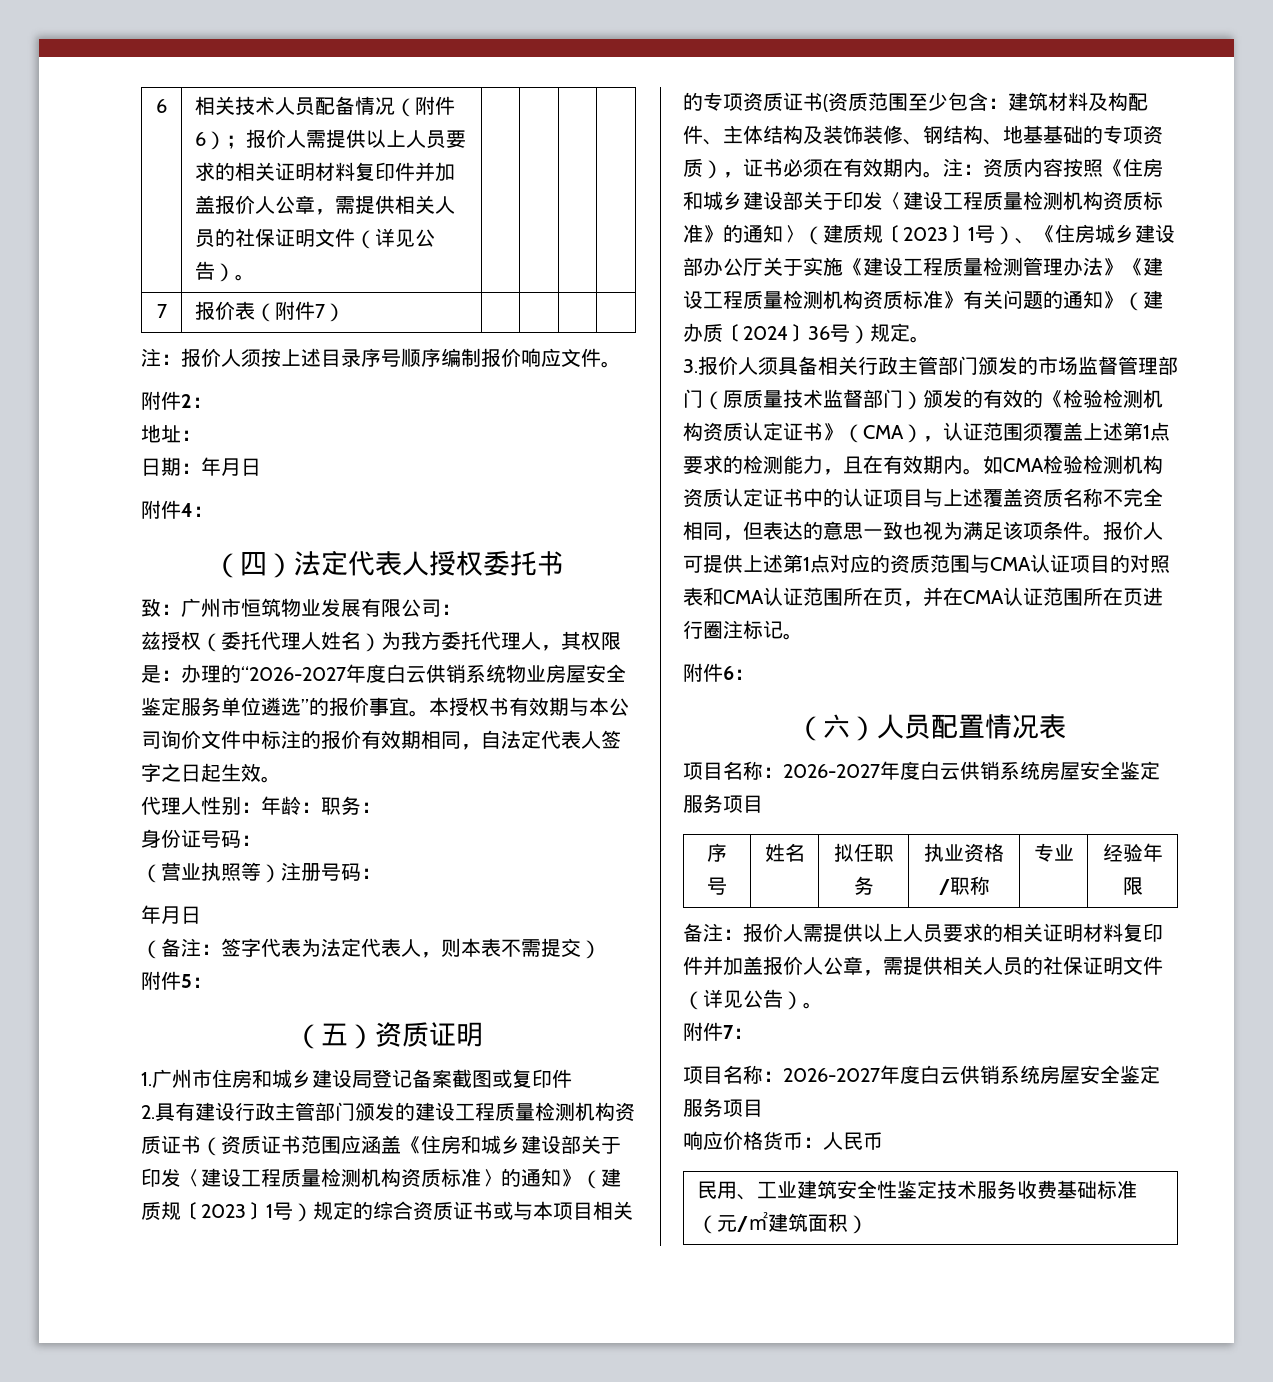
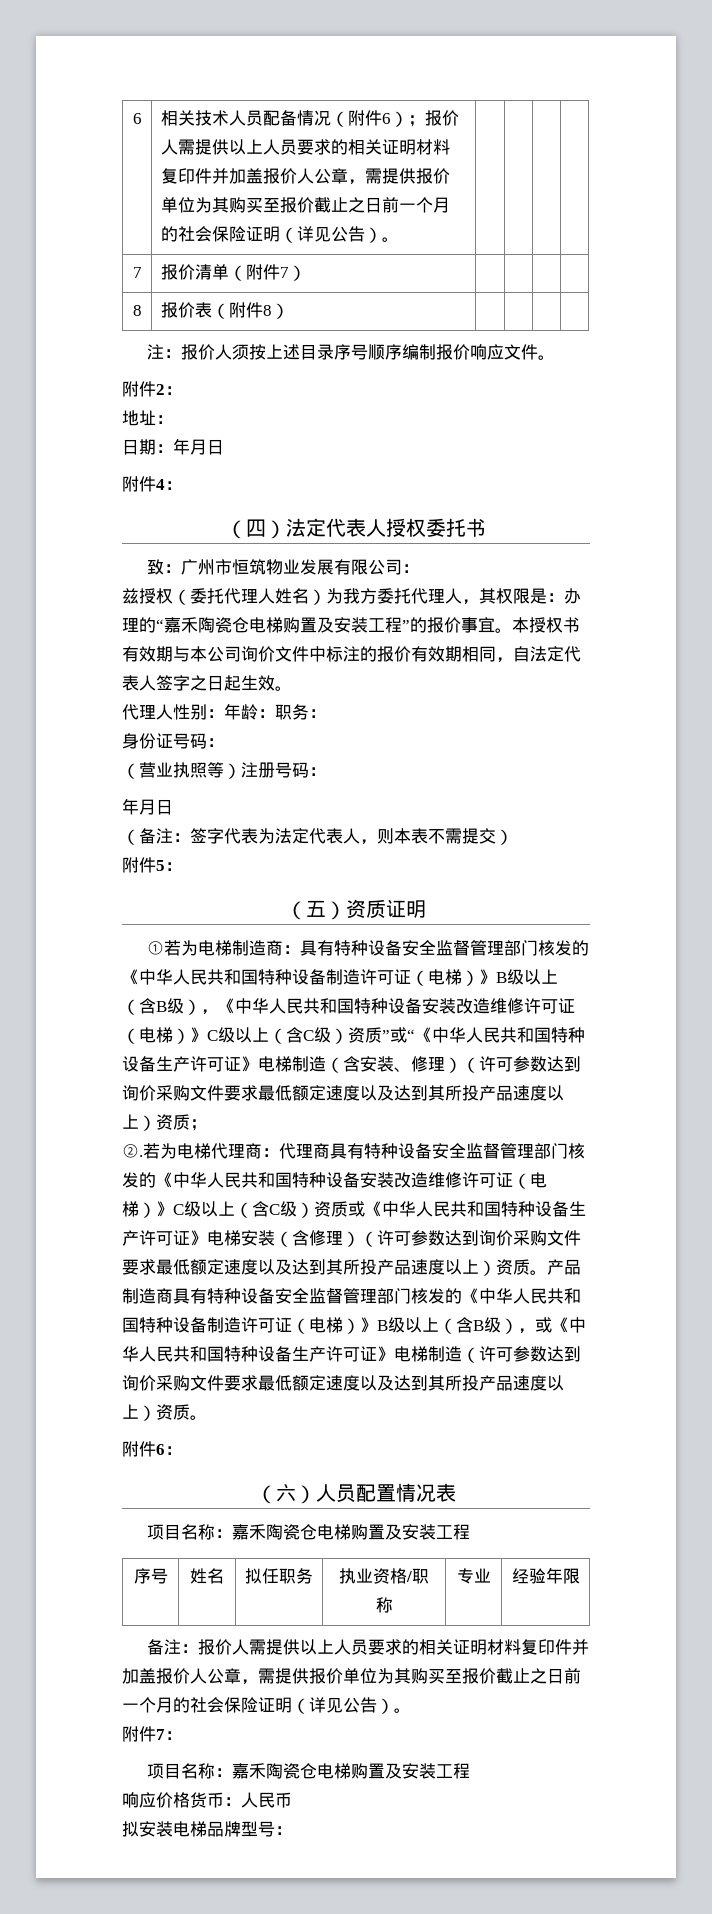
- 相关技术人员配备情况（附件6）；报价人需提供以上人员要求的相关证明材料复印件并加盖报价人公章，需提供相关人员的社保证明文件（详见公告）。
+ 相关技术人员配备情况（附件6）；报价人需提供以上人员要求的相关证明材料复印件并加盖报价人公章，需提供报价单位为其购买至报价截止之日前一个月的社会保险证明（详见公告）。
- 7 | 报价表（附件7） | | | |
+ 7 | 报价清单（附件7） | | | |
+ 8 | 报价表（附件8） | | | |
- 兹授权（委托代理人姓名）为我方委托代理人，其权限是：办理的“2026-2027年度白云供销系统物业房屋安全鉴定服务单位遴选”的报价事宜。
+ 兹授权（委托代理人姓名）为我方委托代理人，其权限是：办理的“嘉禾陶瓷仓电梯购置及安装工程”的报价事宜。
- 1.广州市住房和城乡建设局登记备案截图或复印件
- 2.具有建设行政主管部门颁发的建设工程质量检测机构资质证书（资质证书范围应涵盖《住房和城乡建设部关于印发〈建设工程质量检测机构资质标准〉的通知》（建质规〔2023〕1号）规定的综合资质证书或与本项目相关的专项资质证书(资质范围至少包含：建筑材料及构配件、主体结构及装饰装修、钢结构、地基基础的专项资质），证书必须在有效期内。注：资质内容按照《住房和城乡建设部关于印发〈建设工程质量检测机构资质标准》的通知〉（建质规〔2023〕1号）、《住房城乡建设部办公厅关于实施《建设工程质量检测管理办法》《建设工程质量检测机构资质标准》有关问题的通知》（建办质〔2024〕36号）规定。
- 3.报价人须具备相关行政主管部门颁发的市场监督管理部门（原质量技术监督部门）颁发的有效的《检验检测机构资质认定证书》（CMA），认证范围须覆盖上述第1点要求的检测能力，且在有效期内。如CMA检验检测机构资质认定证书中的认证项目与上述覆盖资质名称不完全相同，但表达的意思一致也视为满足该项条件。报价人可提供上述第1点对应的资质范围与CMA认证项目的对照表和CMA认证范围所在页，并在CMA认证范围所在页进行圈注标记。
+ ①若为电梯制造商：具有特种设备安全监督管理部门核发的《中华人民共和国特种设备制造许可证（电梯）》B级以上（含B级），《中华人民共和国特种设备安装改造维修许可证（电梯）》C级以上（含C级）资质”或“《中华人民共和国特种设备生产许可证》电梯制造（含安装、修理）（许可参数达到询价采购文件要求最低额定速度以及达到其所投产品速度以上）资质；
+ ②.若为电梯代理商：代理商具有特种设备安全监督管理部门核发的《中华人民共和国特种设备安装改造维修许可证（电梯）》C级以上（含C级）资质或《中华人民共和国特种设备生产许可证》电梯安装（含修理）（许可参数达到询价采购文件要求最低额定速度以及达到其所投产品速度以上）资质。产品制造商具有特种设备安全监督管理部门核发的《中华人民共和国特种设备制造许可证（电梯）》B级以上（含B级），或《中华人民共和国特种设备生产许可证》电梯制造（许可参数达到询价采购文件要求最低额定速度以及达到其所投产品速度以上）资质。
  （六）人员配置情况表
- 项目名称：2026-2027年度白云供销系统房屋安全鉴定服务项目
+ 项目名称：嘉禾陶瓷仓电梯购置及安装工程
- 备注：报价人需提供以上人员要求的相关证明材料复印件并加盖报价人公章，需提供相关人员的社保证明文件（详见公告）。
+ 备注：报价人需提供以上人员要求的相关证明材料复印件并加盖报价人公章，需提供报价单位为其购买至报价截止之日前一个月的社会保险证明（详见公告）。
  附件7：
- 项目名称：2026-2027年度白云供销系统房屋安全鉴定服务项目
+ 项目名称：嘉禾陶瓷仓电梯购置及安装工程
- 民用、工业建筑安全性鉴定技术服务收费基础标准（元/㎡建筑面积）
+ 拟安装电梯品牌型号：

